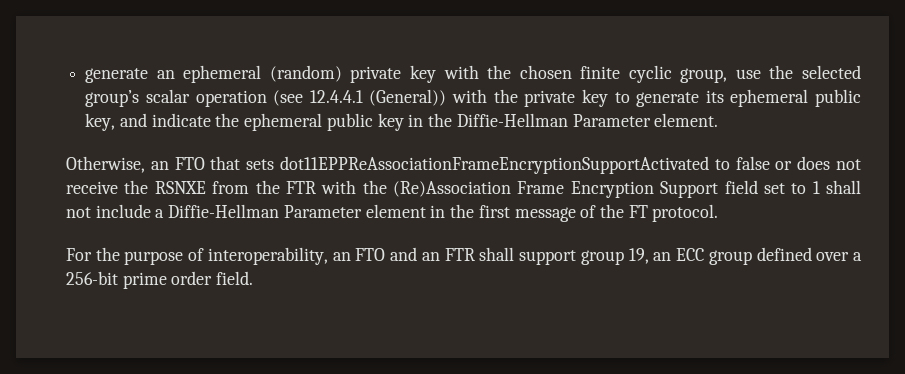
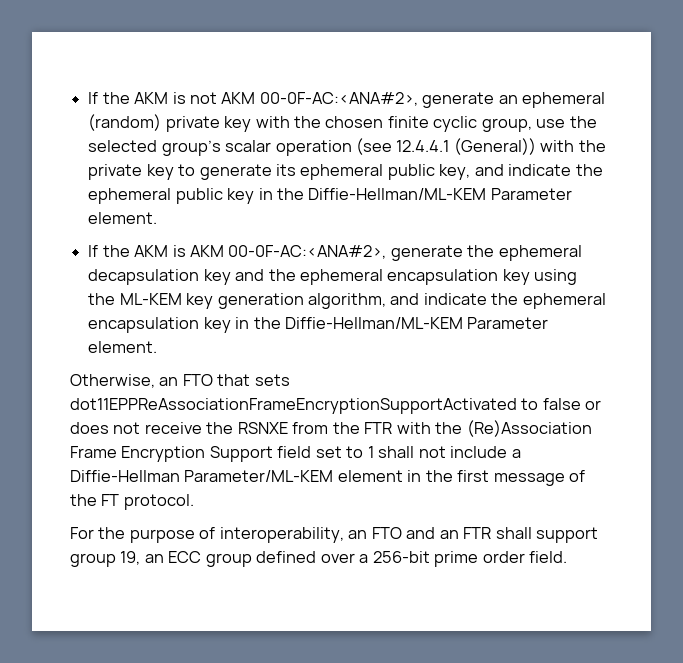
- generate an ephemeral (random) private key with the chosen finite cyclic group, use the selected group’s scalar operation (see 12.4.4.1 (General)) with the private key to generate its ephemeral public key, and indicate the ephemeral public key in the Diffie-Hellman Parameter element.
+ If the AKM is not AKM 00-0F-AC:<ANA#2>, generate an ephemeral (random) private key with the chosen finite cyclic group, use the selected group’s scalar operation (see 12.4.4.1 (General)) with the private key to generate its ephemeral public key, and indicate the ephemeral public key in the Diffie-Hellman/ML-KEM Parameter element.
+ If the AKM is AKM 00-0F-AC:<ANA#2>, generate the ephemeral decapsulation key and the ephemeral encapsulation key using the ML-KEM key generation algorithm, and indicate the ephemeral encapsulation key in the Diffie-Hellman/ML-KEM Parameter element.
- Otherwise, an FTO that sets dot11EPPReAssociationFrameEncryptionSupportActivated to false or does not receive the RSNXE from the FTR with the (Re)Association Frame Encryption Support field set to 1 shall not include a Diffie-Hellman Parameter element in the first message of the FT protocol.
+ Otherwise, an FTO that sets dot11EPPReAssociationFrameEncryptionSupportActivated to false or does not receive the RSNXE from the FTR with the (Re)Association Frame Encryption Support field set to 1 shall not include a Diffie-Hellman Parameter/ML-KEM element in the first message of the FT protocol.

